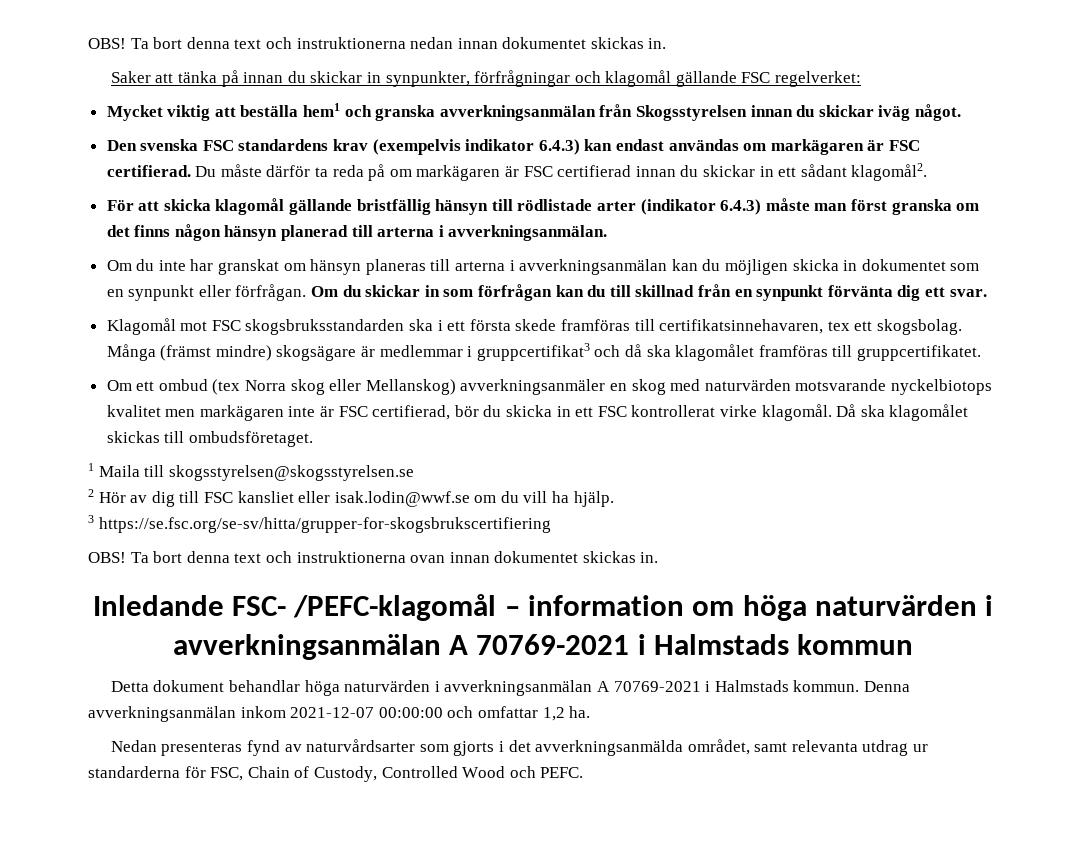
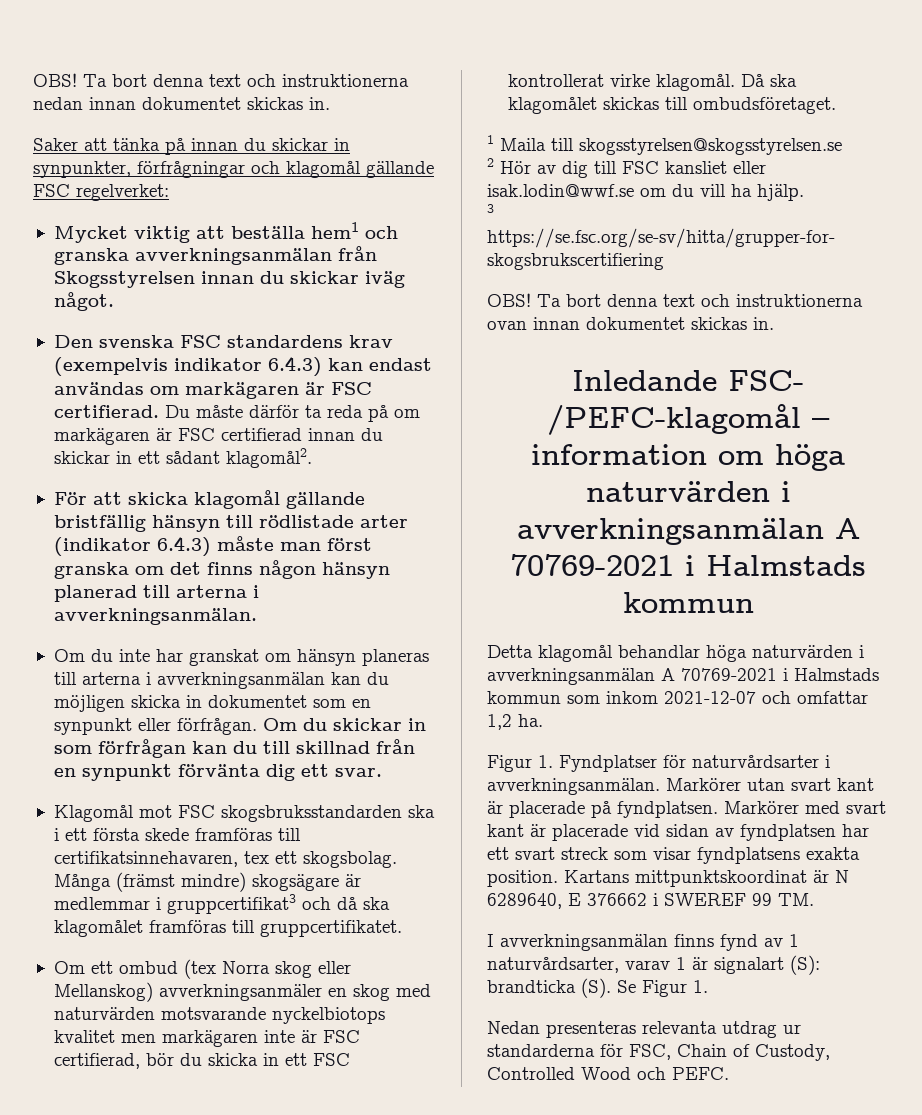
- Detta dokument behandlar höga naturvärden i avverkningsanmälan A 70769-2021 i Halmstads kommun. Denna avverkningsanmälan inkom 2021-12-07 00:00:00 och omfattar 1,2 ha.
+ Detta klagomål behandlar höga naturvärden i avverkningsanmälan A 70769-2021 i Halmstads kommun som inkom 2021-12-07 och omfattar 1,2 ha.
- Nedan presenteras fynd av naturvårdsarter som gjorts i det avverkningsanmälda området, samt relevanta utdrag ur standarderna för FSC, Chain of Custody, Controlled Wood och PEFC.
+ Figur 1. Fyndplatser för naturvårdsarter i avverkningsanmälan. Markörer utan svart kant är placerade på fyndplatsen. Markörer med svart kant är placerade vid sidan av fyndplatsen har ett svart streck som visar fyndplatsens exakta position. Kartans mittpunktskoordinat är N 6289640, E 376662 i SWEREF 99 TM.
+ I avverkningsanmälan finns fynd av 1 naturvårdsarter, varav 1 är signalart (S): brandticka (S). Se Figur 1.
+ Nedan presenteras relevanta utdrag ur standarderna för FSC, Chain of Custody, Controlled Wood och PEFC.

